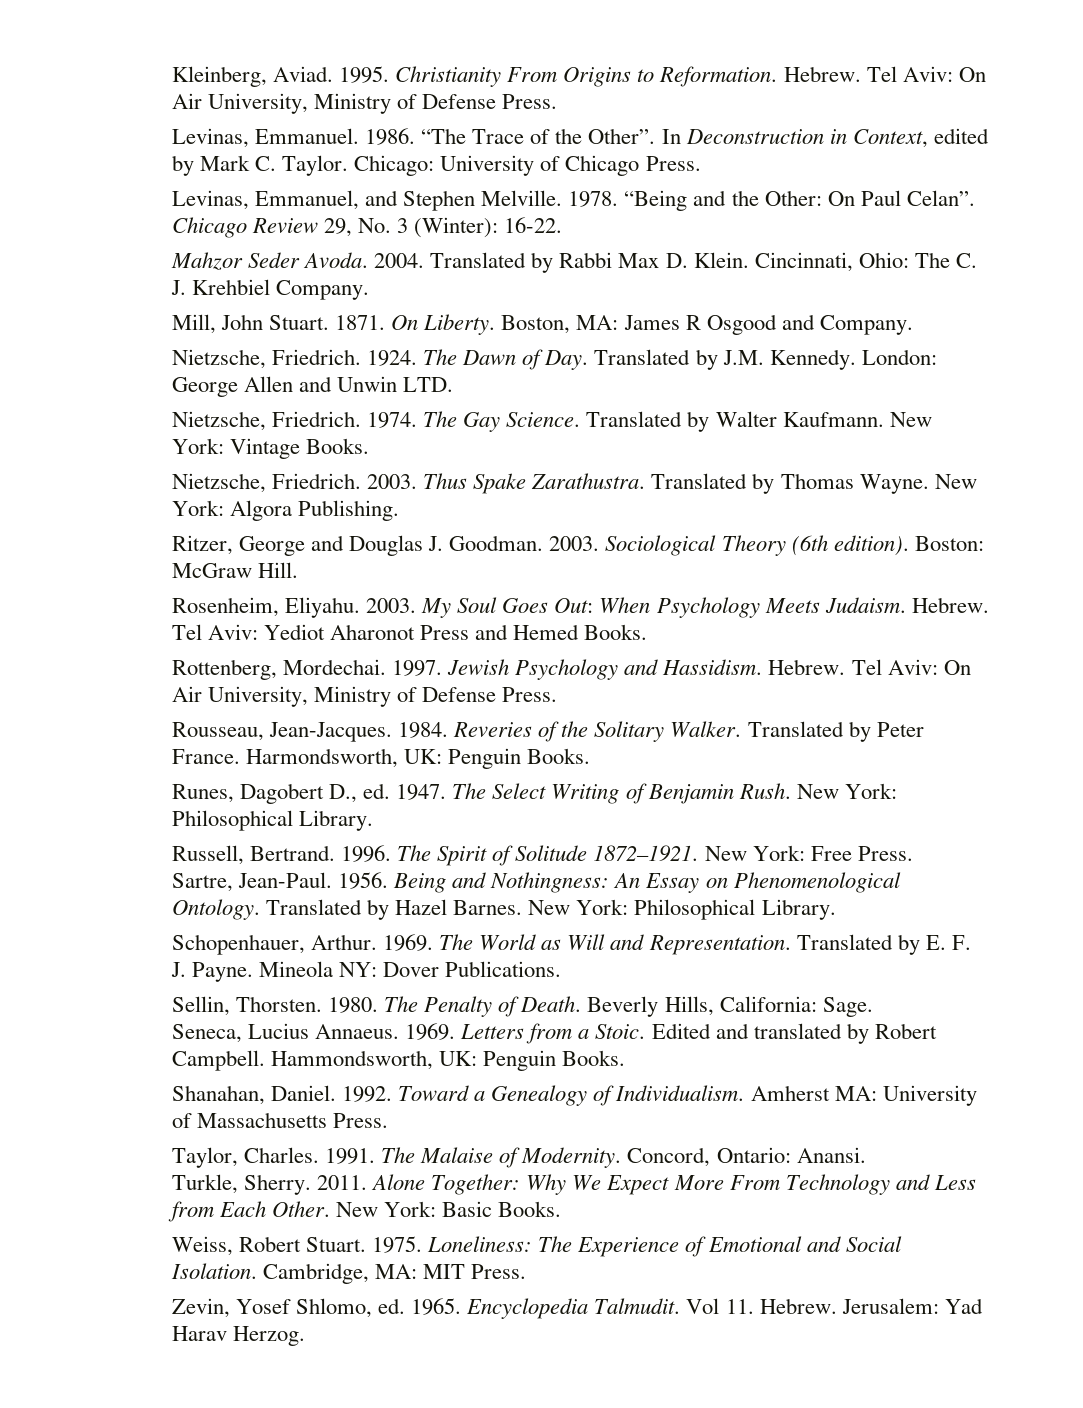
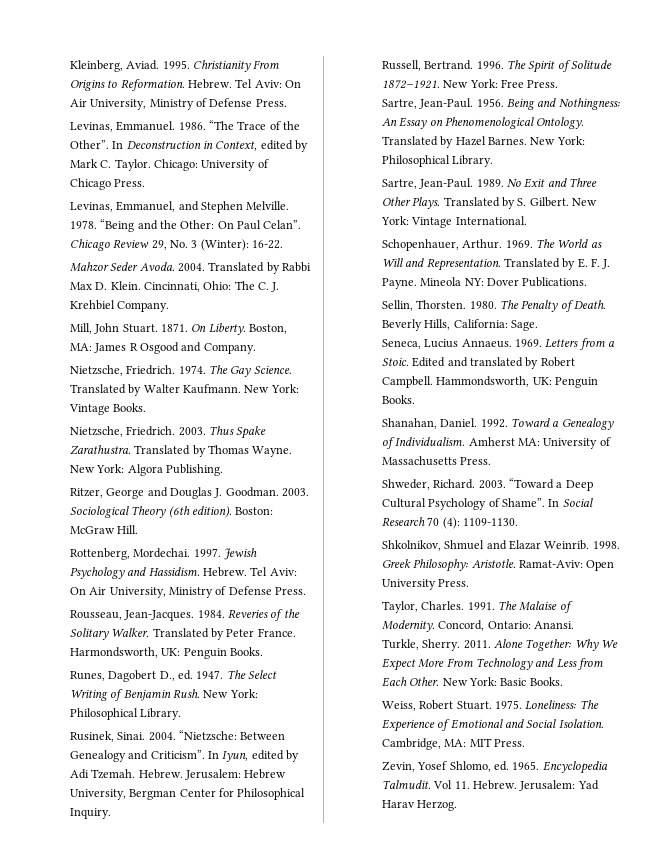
- Nietzsche, Friedrich. 1924. The Dawn of Day. Translated by J.M. Kennedy. London: George Allen and Unwin LTD.
- Rosenheim, Eliyahu. 2003. My Soul Goes Out: When Psychology Meets Judaism. Hebrew. Tel Aviv: Yediot Aharonot Press and Hemed Books.
+ Rusinek, Sinai. 2004. “Nietzsche: Between Genealogy and Criticism”. In Iyun, edited by Adi Tzemah. Hebrew. Jerusalem: Hebrew University, Bergman Center for Philosophical Inquiry.
+ Sartre, Jean-Paul. 1989. No Exit and Three Other Plays. Translated by S. Gilbert. New York: Vintage International.
+ Shweder, Richard. 2003. “Toward a Deep Cultural Psychology of Shame”. In Social Research 70 (4): 1109-1130.
+ Shkolnikov, Shmuel and Elazar Weinrib. 1998. Greek Philosophy: Aristotle. Ramat-Aviv: Open University Press.

